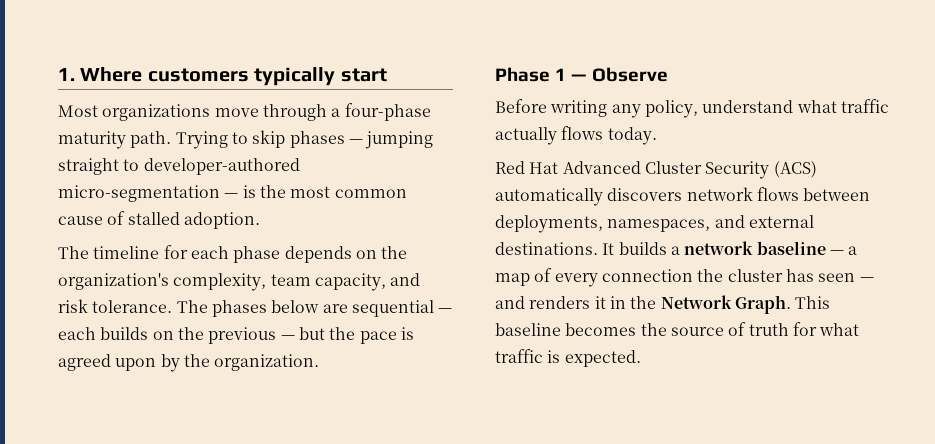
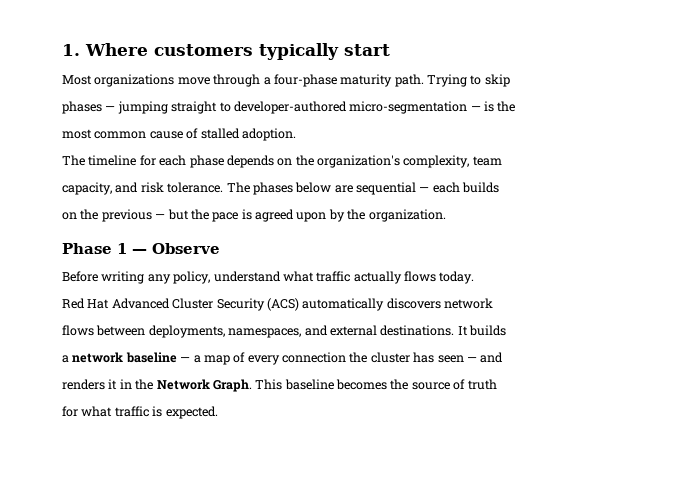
- Trying to skip phases — jumping straight to developer-authored micro-segmentation — is the most common cause of stalled adoption.
+ Trying to skip
+ phases — jumping straight to developer-authored micro-segmentation — is the
+ most common cause of stalled adoption.
- The timeline for each phase depends on the organization's complexity, team capacity, and risk tolerance.
+ The timeline for each phase depends on the organization's complexity, team
+ capacity, and risk tolerance.
- The phases below are sequential — each builds on the previous — but the pace is agreed upon by the organization.
+ The phases below are sequential — each builds
+ on the previous — but the pace is agreed upon by the organization.
- Red Hat Advanced Cluster Security (ACS) automatically discovers network flows between deployments, namespaces, and external destinations.
+ Red Hat Advanced Cluster Security (ACS) automatically discovers network
+ flows between deployments, namespaces, and external destinations.
- It builds a network baseline — a map of every connection the cluster has seen — and renders it in the Network Graph.
+ It builds
+ a network baseline — a map of every connection the cluster has seen — and
+ renders it in the Network Graph.
- This baseline becomes the source of truth for what traffic is expected.
+ This baseline becomes the source of truth
+ for what traffic is expected.

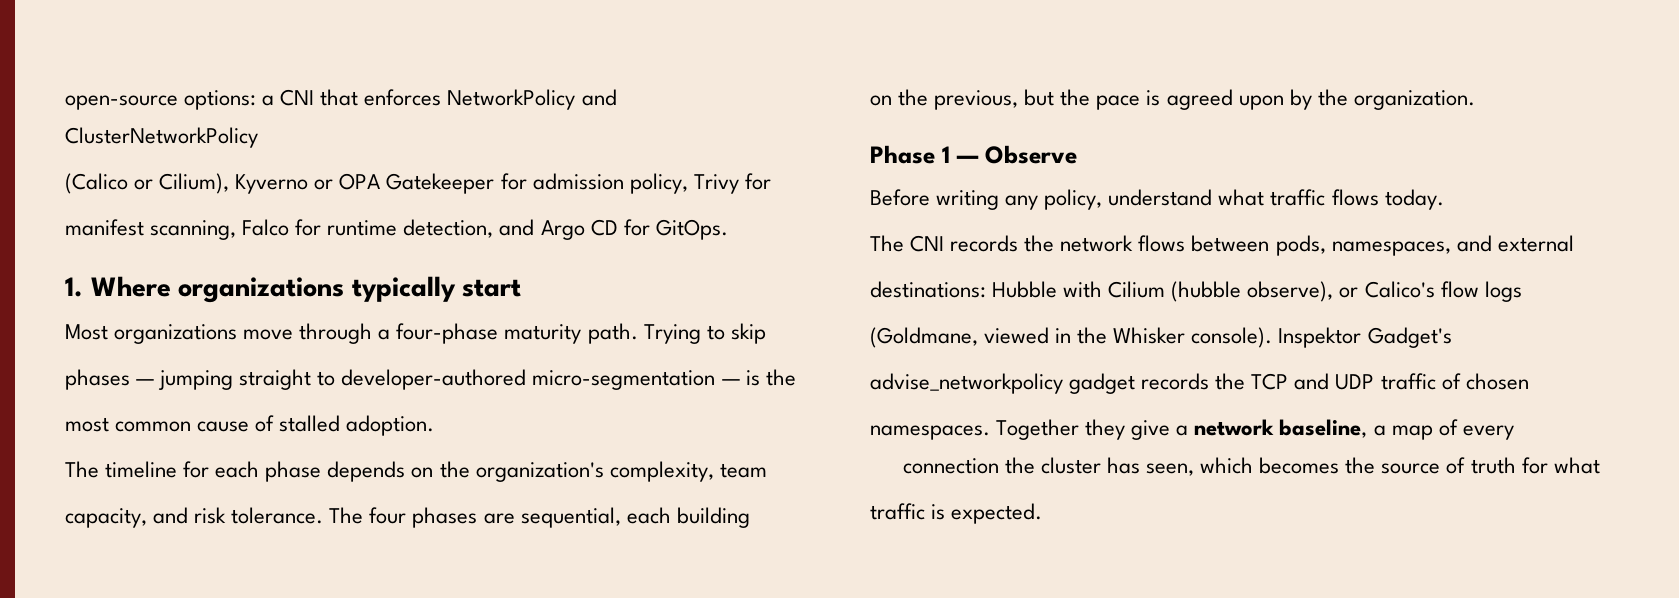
+ open-source options: a CNI that enforces NetworkPolicy and ClusterNetworkPolicy
+ (Calico or Cilium), Kyverno or OPA Gatekeeper for admission policy, Trivy for
+ manifest scanning, Falco for runtime detection, and Argo CD for GitOps.
- 1. Where customers typically start
+ 1. Where organizations typically start
- The phases below are sequential — each builds
- on the previous — but the pace is agreed upon by the organization.
+ The four phases are sequential, each building
+ on the previous, but the pace is agreed upon by the organization.
- Before writing any policy, understand what traffic actually flows today.
+ Before writing any policy, understand what traffic flows today.
- Red Hat Advanced Cluster Security (ACS) automatically discovers network
- flows between deployments, namespaces, and external destinations. It builds
- a network baseline — a map of every connection the cluster has seen — and
- renders it in the Network Graph. This baseline becomes the source of truth
- for what traffic is expected.
+ The CNI records the network flows between pods, namespaces, and external
+ destinations: Hubble with Cilium (hubble observe), or Calico's flow logs
+ (Goldmane, viewed in the Whisker console). Inspektor Gadget's
+ advise_networkpolicy gadget records the TCP and UDP traffic of chosen
+ namespaces. Together they give a network baseline, a map of every
+ connection the cluster has seen, which becomes the source of truth for what
+ traffic is expected.

